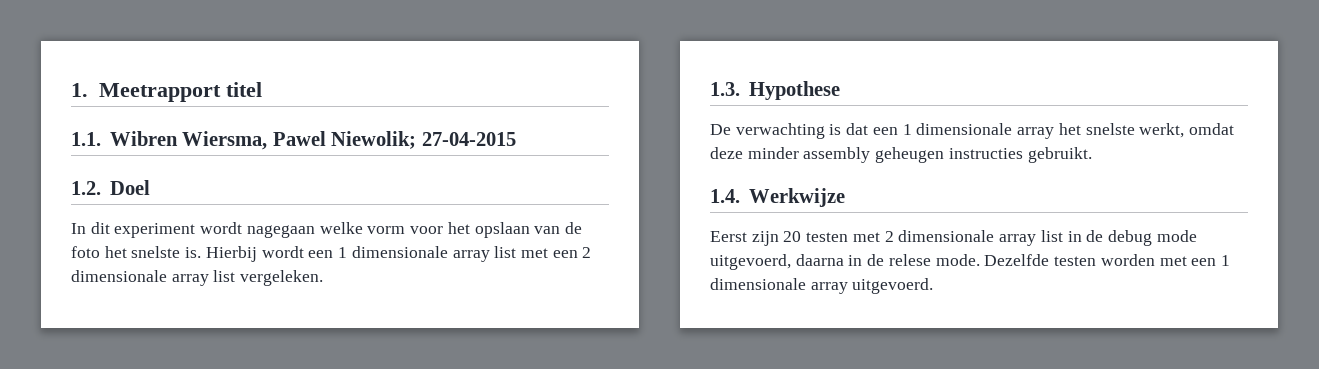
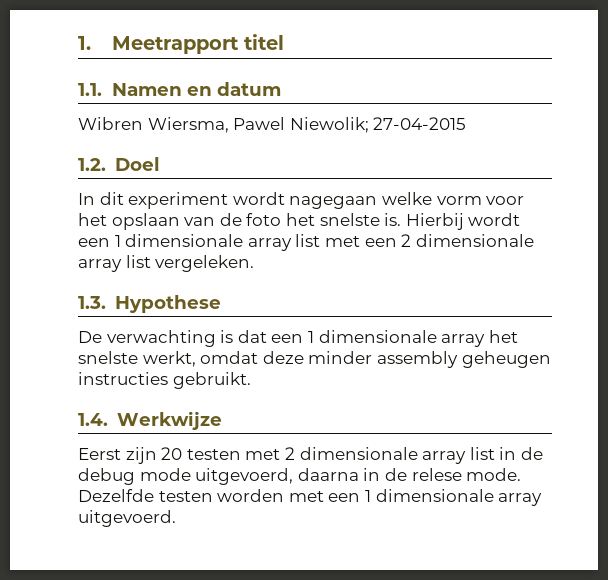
- 1.1. Wibren Wiersma, Pawel Niewolik; 27-04-2015
+ 1.1. Namen en datum
+ Wibren Wiersma, Pawel Niewolik; 27-04-2015

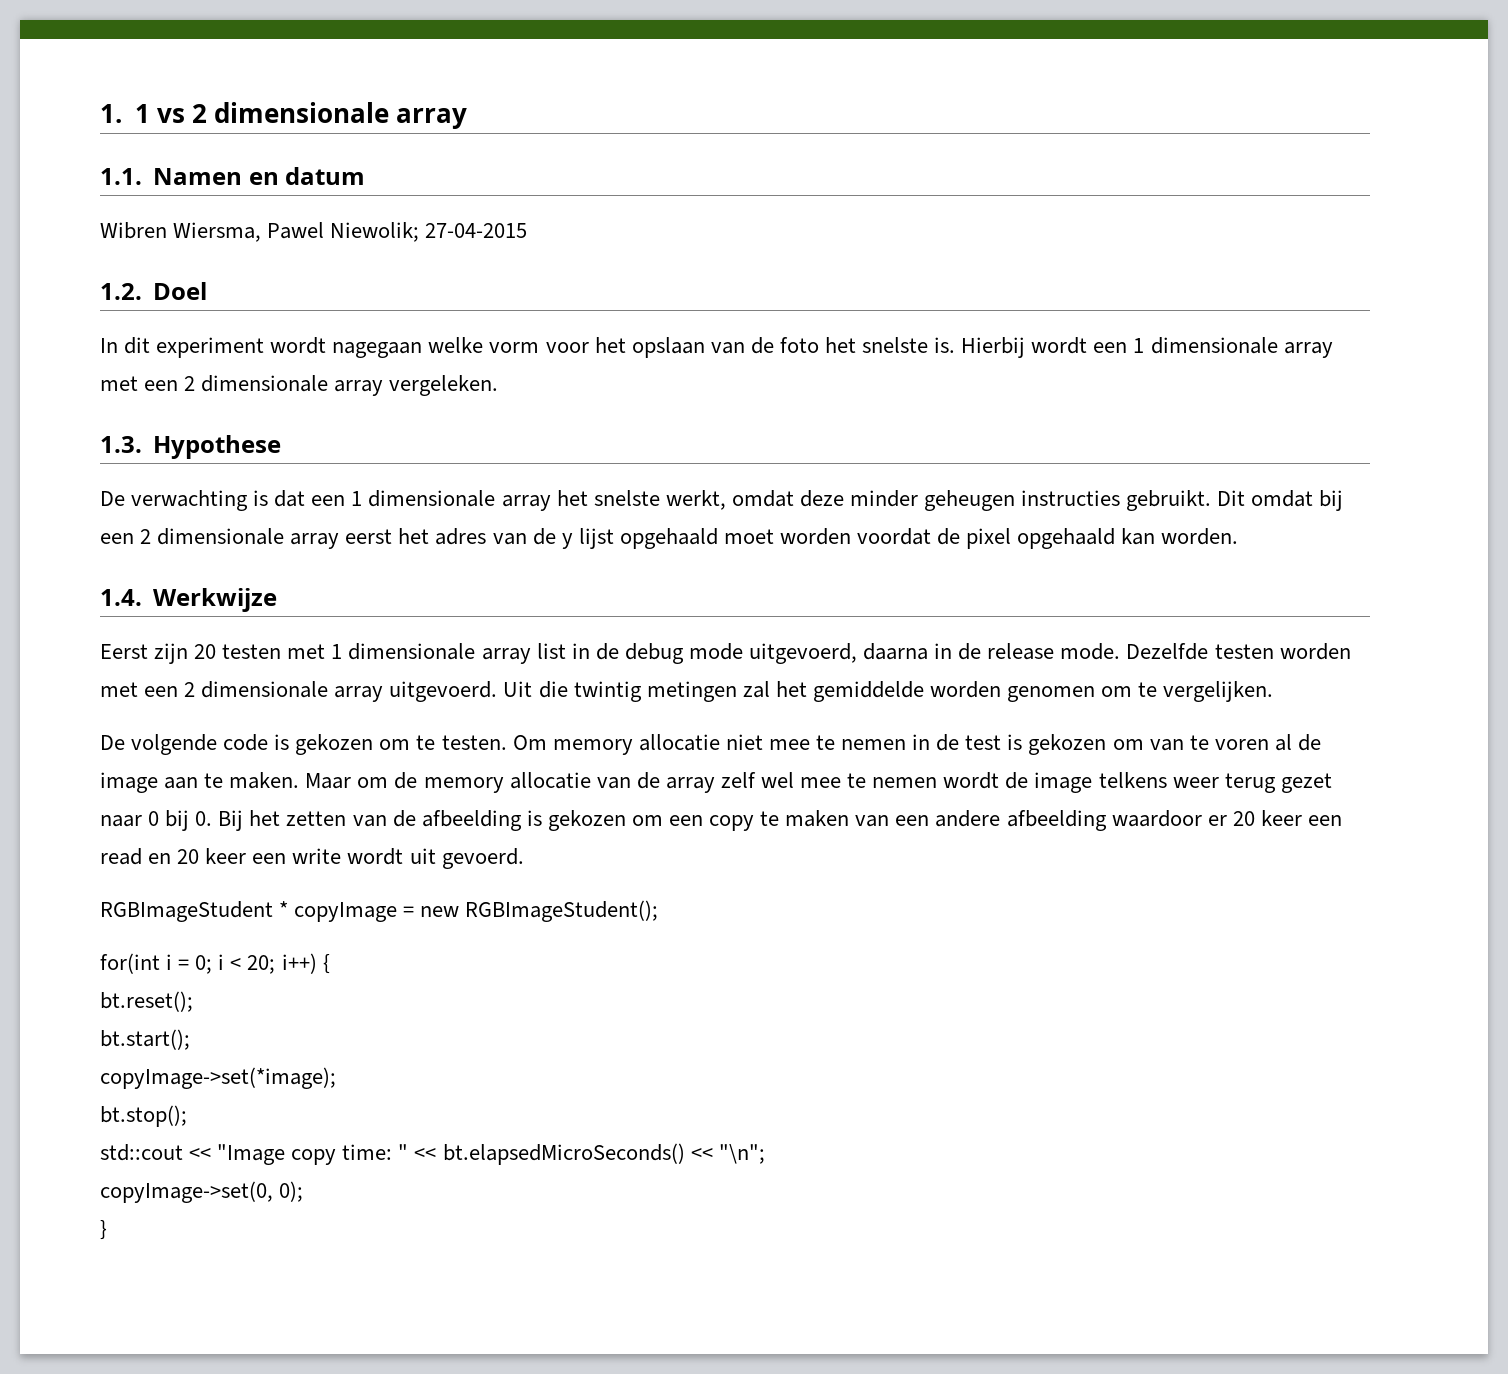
- 1. Meetrapport titel
+ 1. 1 vs 2 dimensionale array
- Hierbij wordt een 1 dimensionale array list met een 2 dimensionale array list vergeleken.
+ Hierbij wordt een 1 dimensionale array met een 2 dimensionale array vergeleken.
- De verwachting is dat een 1 dimensionale array het snelste werkt, omdat deze minder assembly geheugen instructies gebruikt.
+ De verwachting is dat een 1 dimensionale array het snelste werkt, omdat deze minder geheugen instructies gebruikt. Dit omdat bij een 2 dimensionale array eerst het adres van de y lijst opgehaald moet worden voordat de pixel opgehaald kan worden.
- Eerst zijn 20 testen met 2 dimensionale array list in de debug mode uitgevoerd, daarna in de relese mode.
+ Eerst zijn 20 testen met 1 dimensionale array list in de debug mode uitgevoerd, daarna in de release mode.
- Dezelfde testen worden met een 1 dimensionale array uitgevoerd.
+ Dezelfde testen worden met een 2 dimensionale array uitgevoerd.
+ Uit die twintig metingen zal het gemiddelde worden genomen om te vergelijken.
+ De volgende code is gekozen om te testen. Om memory allocatie niet mee te nemen in de test is gekozen om van te voren al de image aan te maken. Maar om de memory allocatie van de array zelf wel mee te nemen wordt de image telkens weer terug gezet naar 0 bij 0. Bij het zetten van de afbeelding is gekozen om een copy te maken van een andere afbeelding waardoor er 20 keer een read en 20 keer een write wordt uit gevoerd.
+ RGBImageStudent * copyImage = new RGBImageStudent();
+ for(int i = 0; i < 20; i++) {
+ bt.reset();
+ bt.start();
+ copyImage->set(*image);
+ bt.stop();
+ std::cout << "Image copy time: " << bt.elapsedMicroSeconds() << "\n";
+ copyImage->set(0, 0);
+ }

